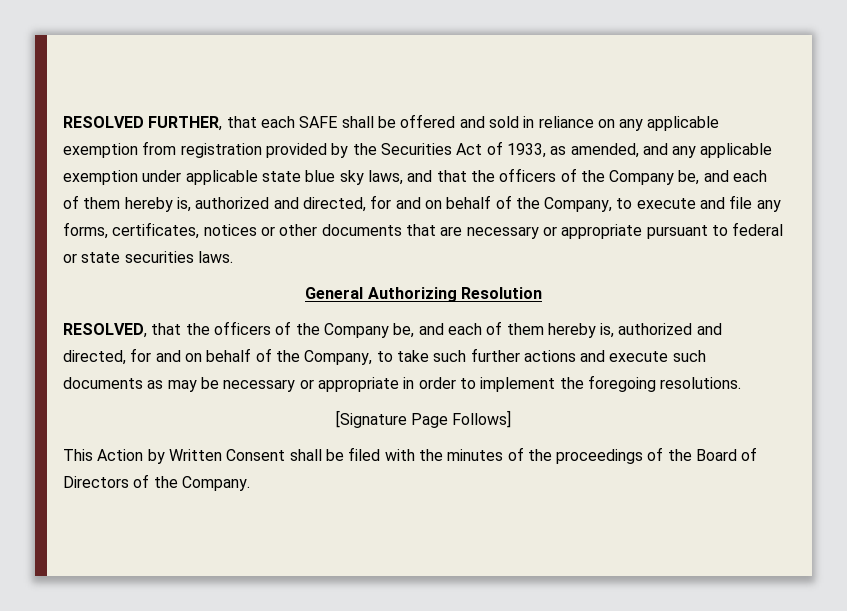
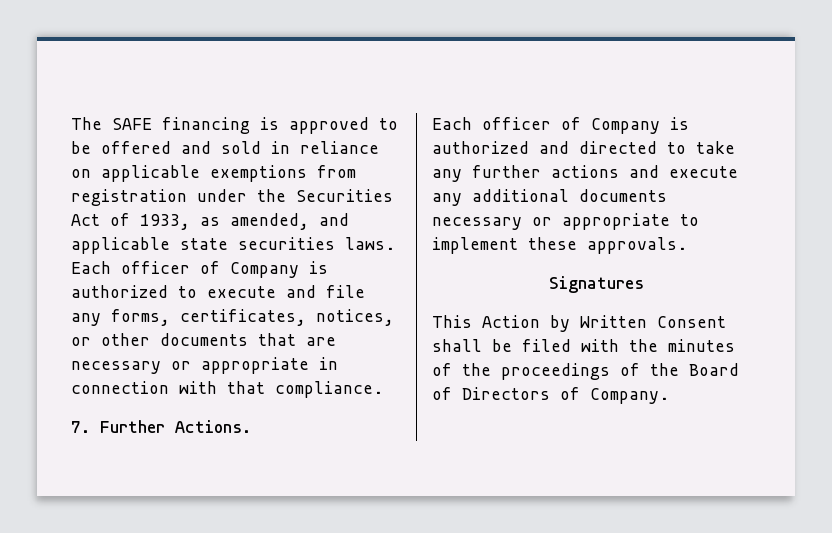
- RESOLVED FURTHER, that each SAFE shall be offered and sold in reliance on any applicable exemption from registration provided by the Securities Act of 1933, as amended, and any applicable exemption under applicable state blue sky laws, and that the officers of the Company be, and each of them hereby is, authorized and directed, for and on behalf of the Company, to execute and file any forms, certificates, notices or other documents that are necessary or appropriate pursuant to federal or state securities laws.
- General Authorizing Resolution
- RESOLVED, that the officers of the Company be, and each of them hereby is, authorized and directed, for and on behalf of the Company, to take such further actions and execute such documents as may be necessary or appropriate in order to implement the foregoing resolutions.
- [Signature Page Follows]
+ The SAFE financing is approved to be offered and sold in reliance on applicable exemptions from registration under the Securities Act of 1933, as amended, and applicable state securities laws. Each officer of Company is authorized to execute and file any forms, certificates, notices, or other documents that are necessary or appropriate in connection with that compliance.
+ 7. Further Actions.
+ Each officer of Company is authorized and directed to take any further actions and execute any additional documents necessary or appropriate to implement these approvals.
+ Signatures
- This Action by Written Consent shall be filed with the minutes of the proceedings of the Board of Directors of the Company.
+ This Action by Written Consent shall be filed with the minutes of the proceedings of the Board of Directors of Company.

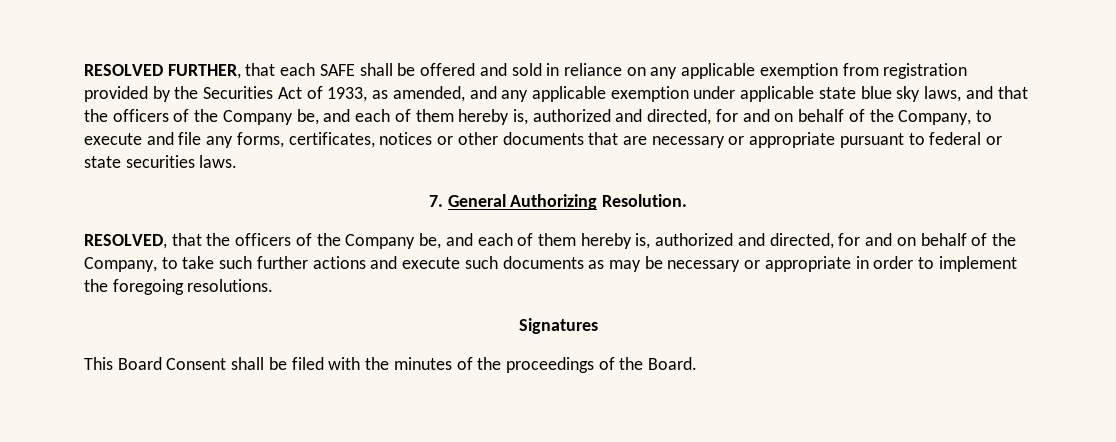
- The SAFE financing is approved to be offered and sold in reliance on applicable exemptions from registration under the Securities Act of 1933, as amended, and applicable state securities laws. Each officer of Company is authorized to execute and file any forms, certificates, notices, or other documents that are necessary or appropriate in connection with that compliance.
- 7. Further Actions.
- Each officer of Company is authorized and directed to take any further actions and execute any additional documents necessary or appropriate to implement these approvals.
+ RESOLVED FURTHER, that each SAFE shall be offered and sold in reliance on any applicable exemption from registration provided by the Securities Act of 1933, as amended, and any applicable exemption under applicable state blue sky laws, and that the officers of the Company be, and each of them hereby is, authorized and directed, for and on behalf of the Company, to execute and file any forms, certificates, notices or other documents that are necessary or appropriate pursuant to federal or state securities laws.
+ 7. General Authorizing Resolution.
+ RESOLVED, that the officers of the Company be, and each of them hereby is, authorized and directed, for and on behalf of the Company, to take such further actions and execute such documents as may be necessary or appropriate in order to implement the foregoing resolutions.
- This Action by Written Consent shall be filed with the minutes of the proceedings of the Board of Directors of Company.
+ This Board Consent shall be filed with the minutes of the proceedings of the Board.

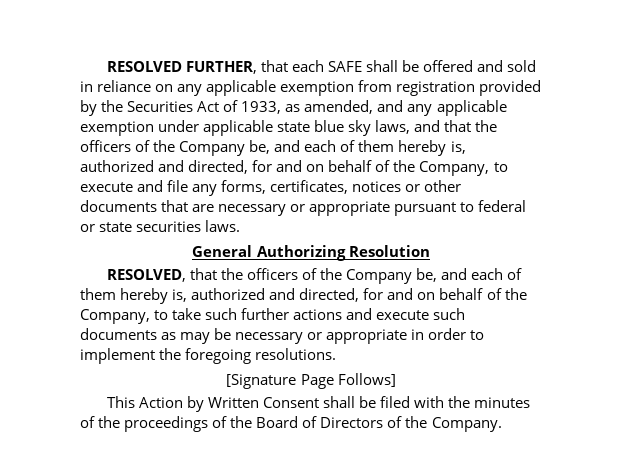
- 7. General Authorizing Resolution.
+ General Authorizing Resolution
- Signatures
- This Board Consent shall be filed with the minutes of the proceedings of the Board.
+ [Signature Page Follows]
+ This Action by Written Consent shall be filed with the minutes of the proceedings of the Board of Directors of the Company.

